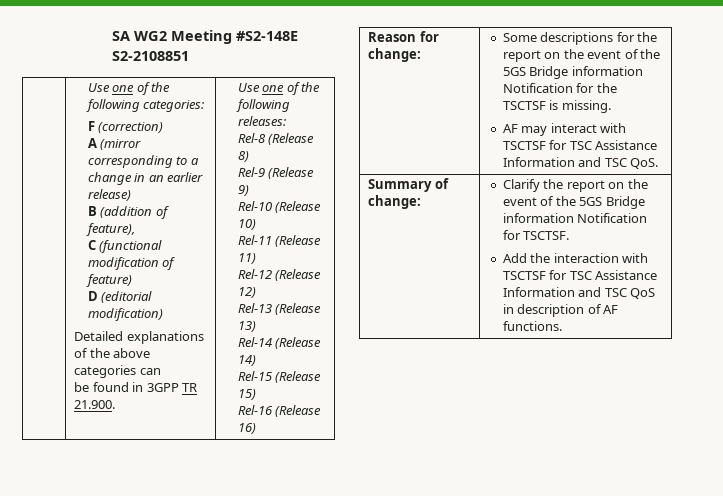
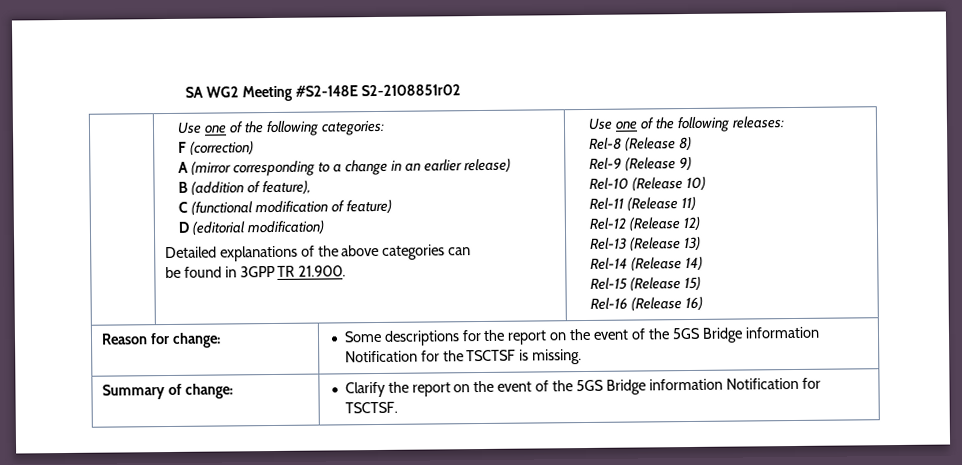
- SA WG2 Meeting #S2-148E S2-2108851
+ SA WG2 Meeting #S2-148E S2-2108851r02
  Reason for change: | Some descriptions for the report on the event of the 5GS Bridge information Notification for the TSCTSF is missing.
- AF may interact with TSCTSF for TSC Assistance Information and TSC QoS.
  Summary of change: | Clarify the report on the event of the 5GS Bridge information Notification for TSCTSF.
- Add the interaction with TSCTSF for TSC Assistance Information and TSC QoS in description of AF functions.

